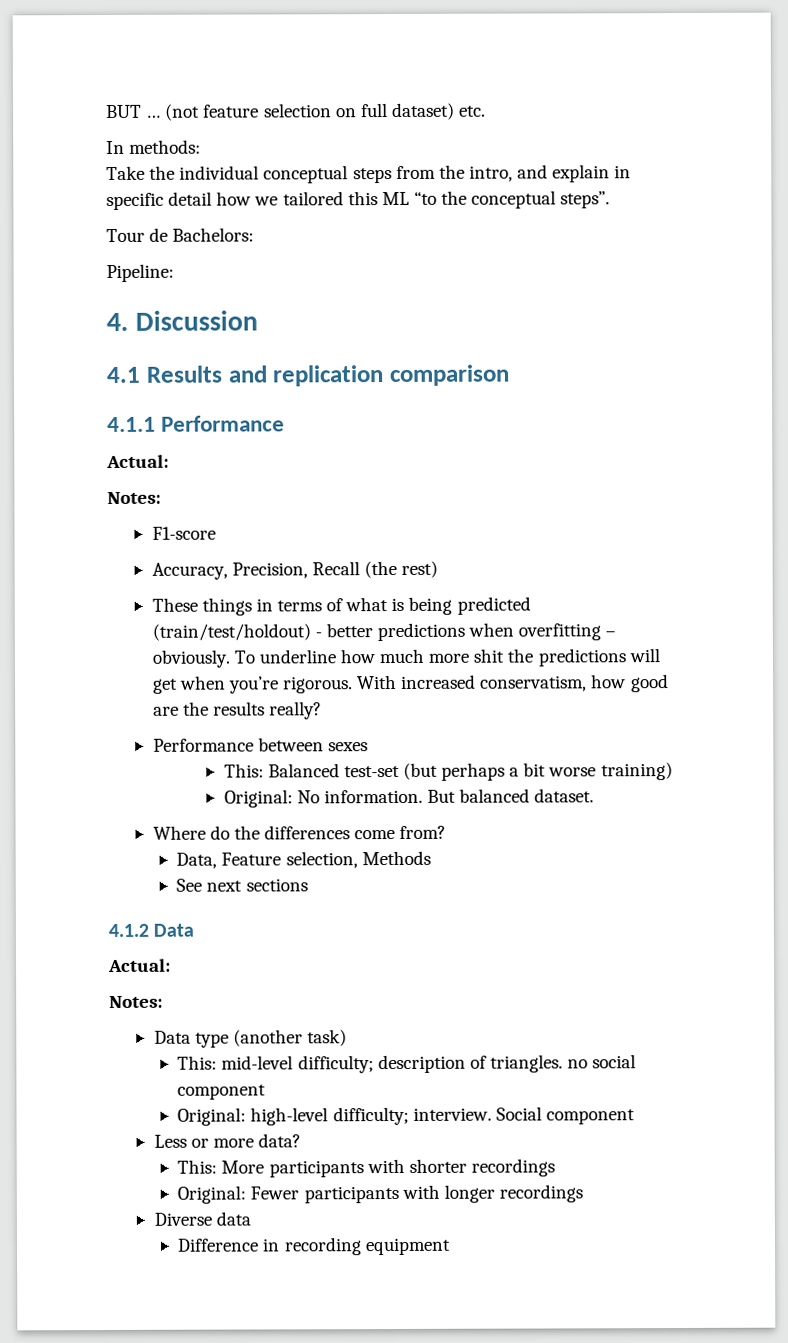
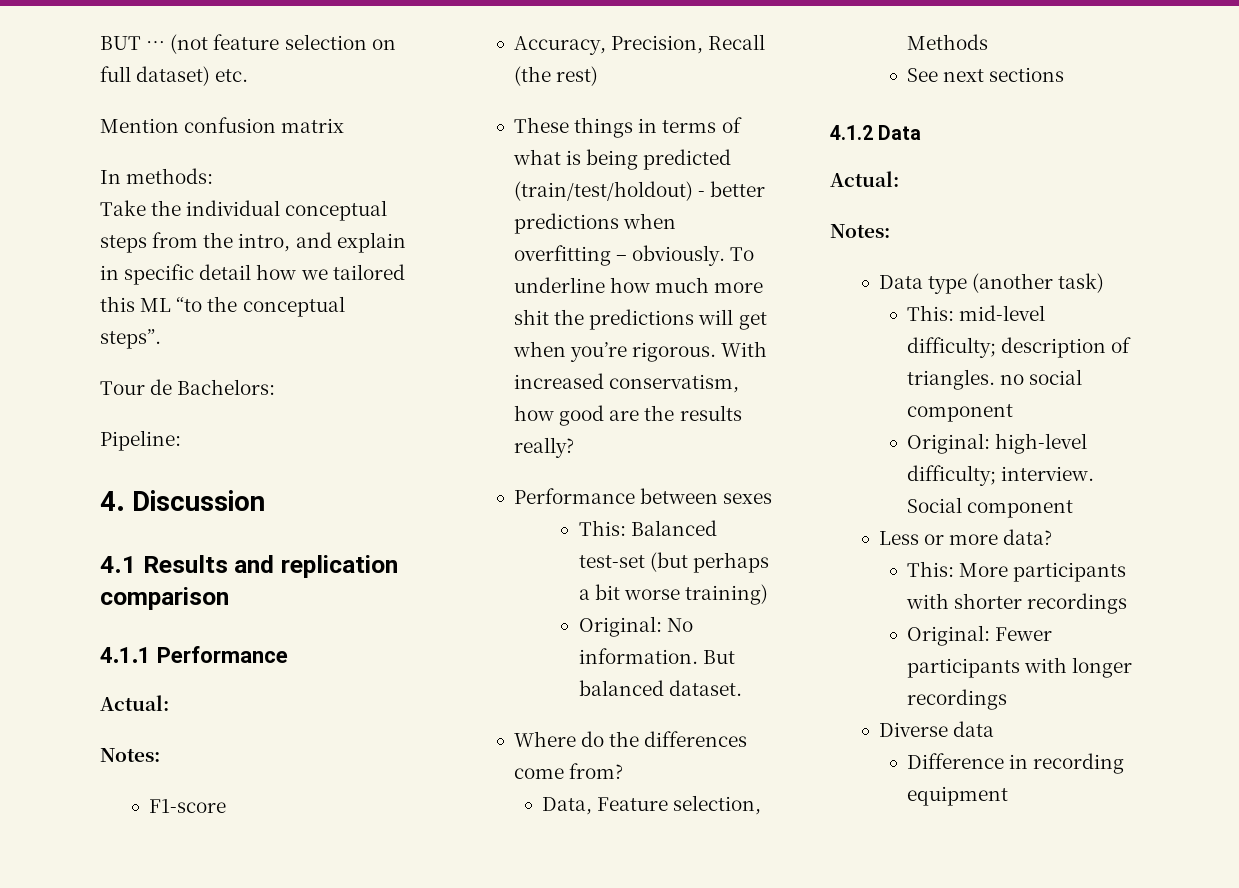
+ Mention confusion matrix

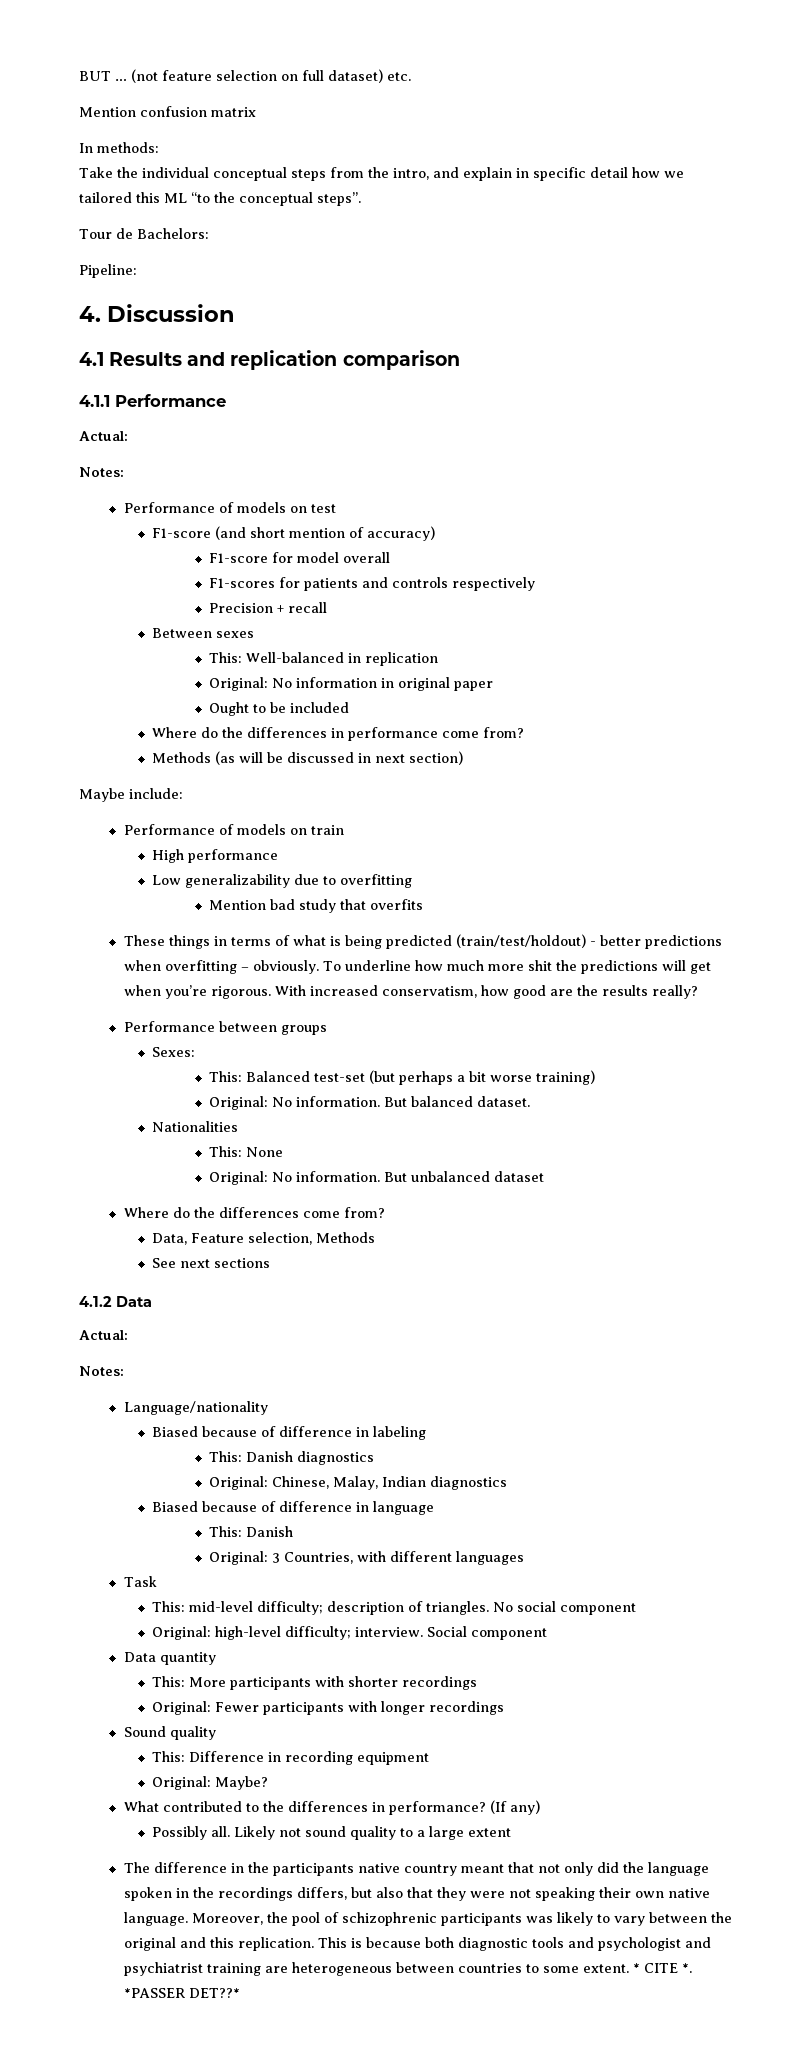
- F1-score
- Accuracy, Precision, Recall (the rest)
+ Performance of models on test
+ F1-score (and short mention of accuracy)
+ F1-score for model overall
+ F1-scores for patients and controls respectively
+ Precision + recall
+ Between sexes
+ This: Well-balanced in replication
+ Original: No information in original paper
+ Ought to be included
+ Where do the differences in performance come from?
+ Methods (as will be discussed in next section)
+ Maybe include:
+ Performance of models on train
+ High performance
+ Low generalizability due to overfitting
+ Mention bad study that overfits
- Performance between sexes
+ Performance between groups
+ Sexes:
+ Nationalities
+ This: None
+ Original: No information. But unbalanced dataset
- Data type (another task)
+ Language/nationality
+ Biased because of difference in labeling
+ This: Danish diagnostics
+ Original: Chinese, Malay, Indian diagnostics
+ Biased because of difference in language
+ This: Danish
+ Original: 3 Countries, with different languages
+ Task
- This: mid-level difficulty; description of triangles. no social component
+ This: mid-level difficulty; description of triangles. No social component
- Less or more data?
+ Data quantity
- Diverse data
- Difference in recording equipment
+ Sound quality
+ This: Difference in recording equipment
+ Original: Maybe?
+ What contributed to the differences in performance? (If any)
+ Possibly all. Likely not sound quality to a large extent
+ The difference in the participants native country meant that not only did the language spoken in the recordings differs, but also that they were not speaking their own native language. Moreover, the pool of schizophrenic participants was likely to vary between the original and this replication. This is because both diagnostic tools and psychologist and psychiatrist training are heterogeneous between countries to some extent. * CITE *. *PASSER DET??*

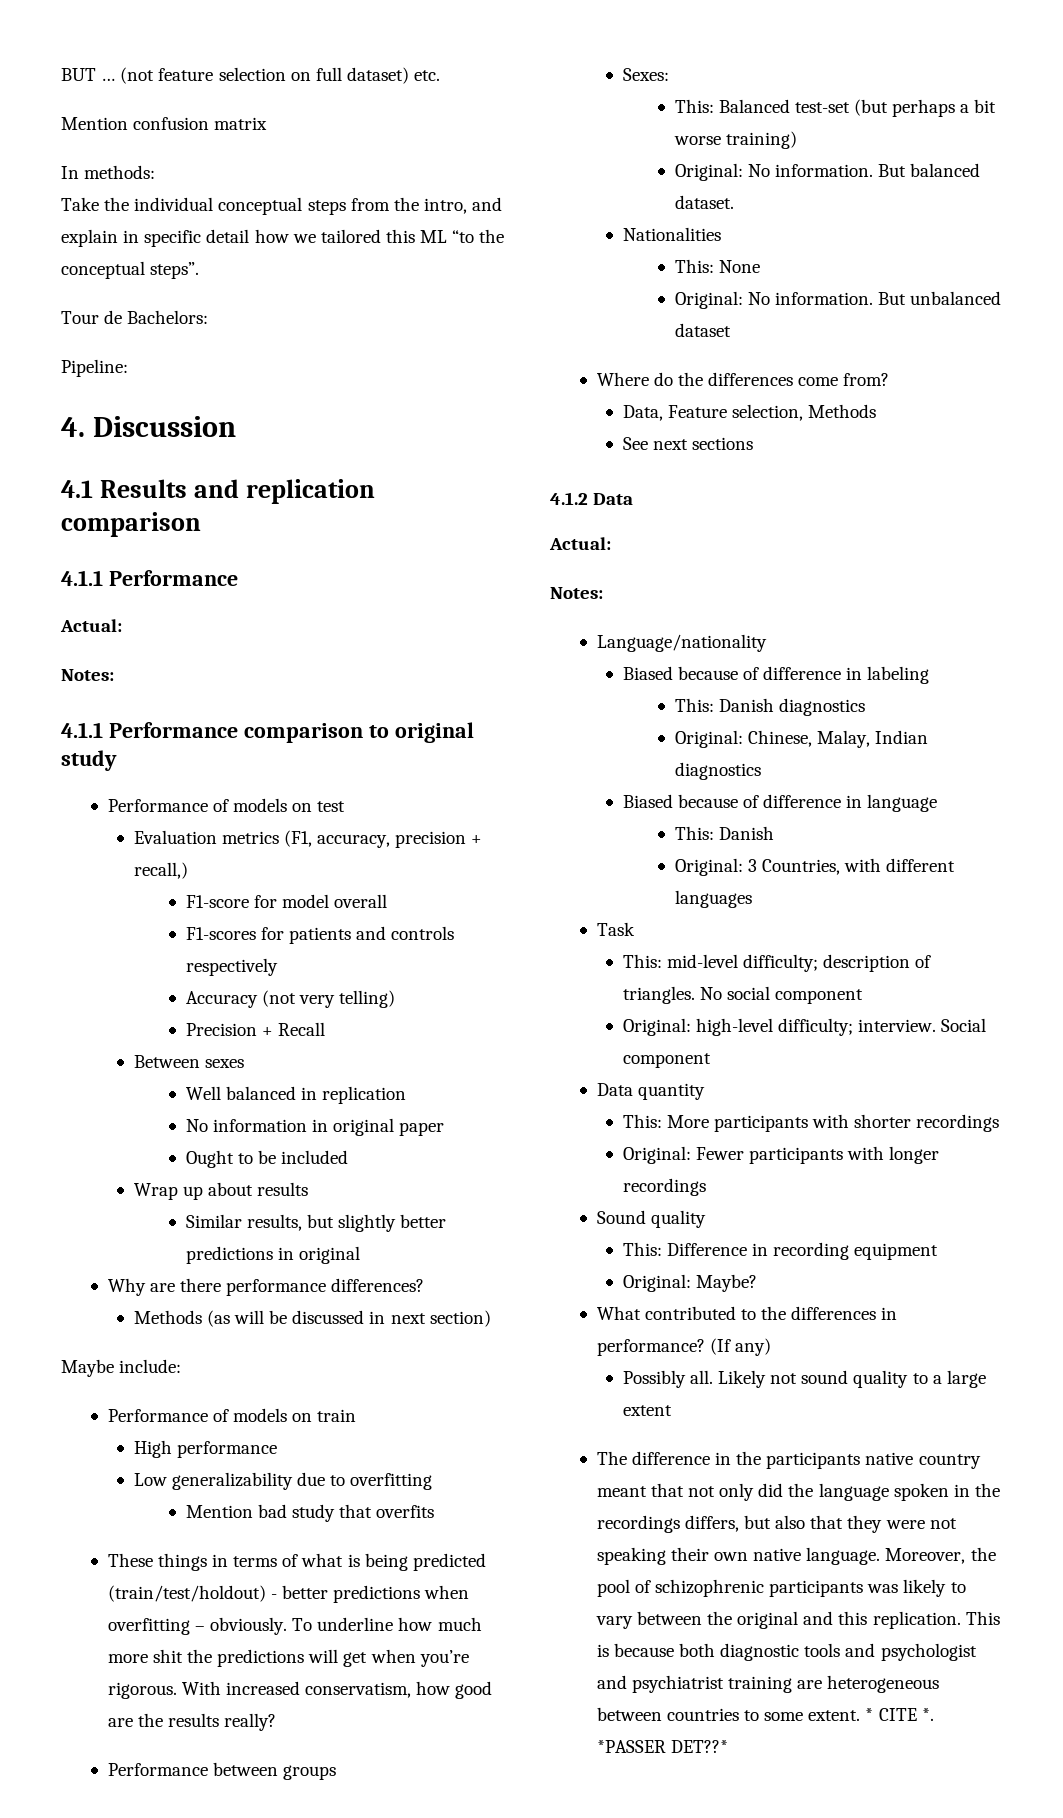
+ 4.1.1 Performance comparison to original study
- F1-score (and short mention of accuracy)
+ Evaluation metrics (F1, accuracy, precision + recall,)
+ Accuracy (not very telling)
- Precision + recall
+ Precision + Recall
- This: Well-balanced in replication
+ Well balanced in replication
- Original: No information in original paper
+ No information in original paper
- Where do the differences in performance come from?
+ Wrap up about results
+ Similar results, but slightly better predictions in original
+ Why are there performance differences?

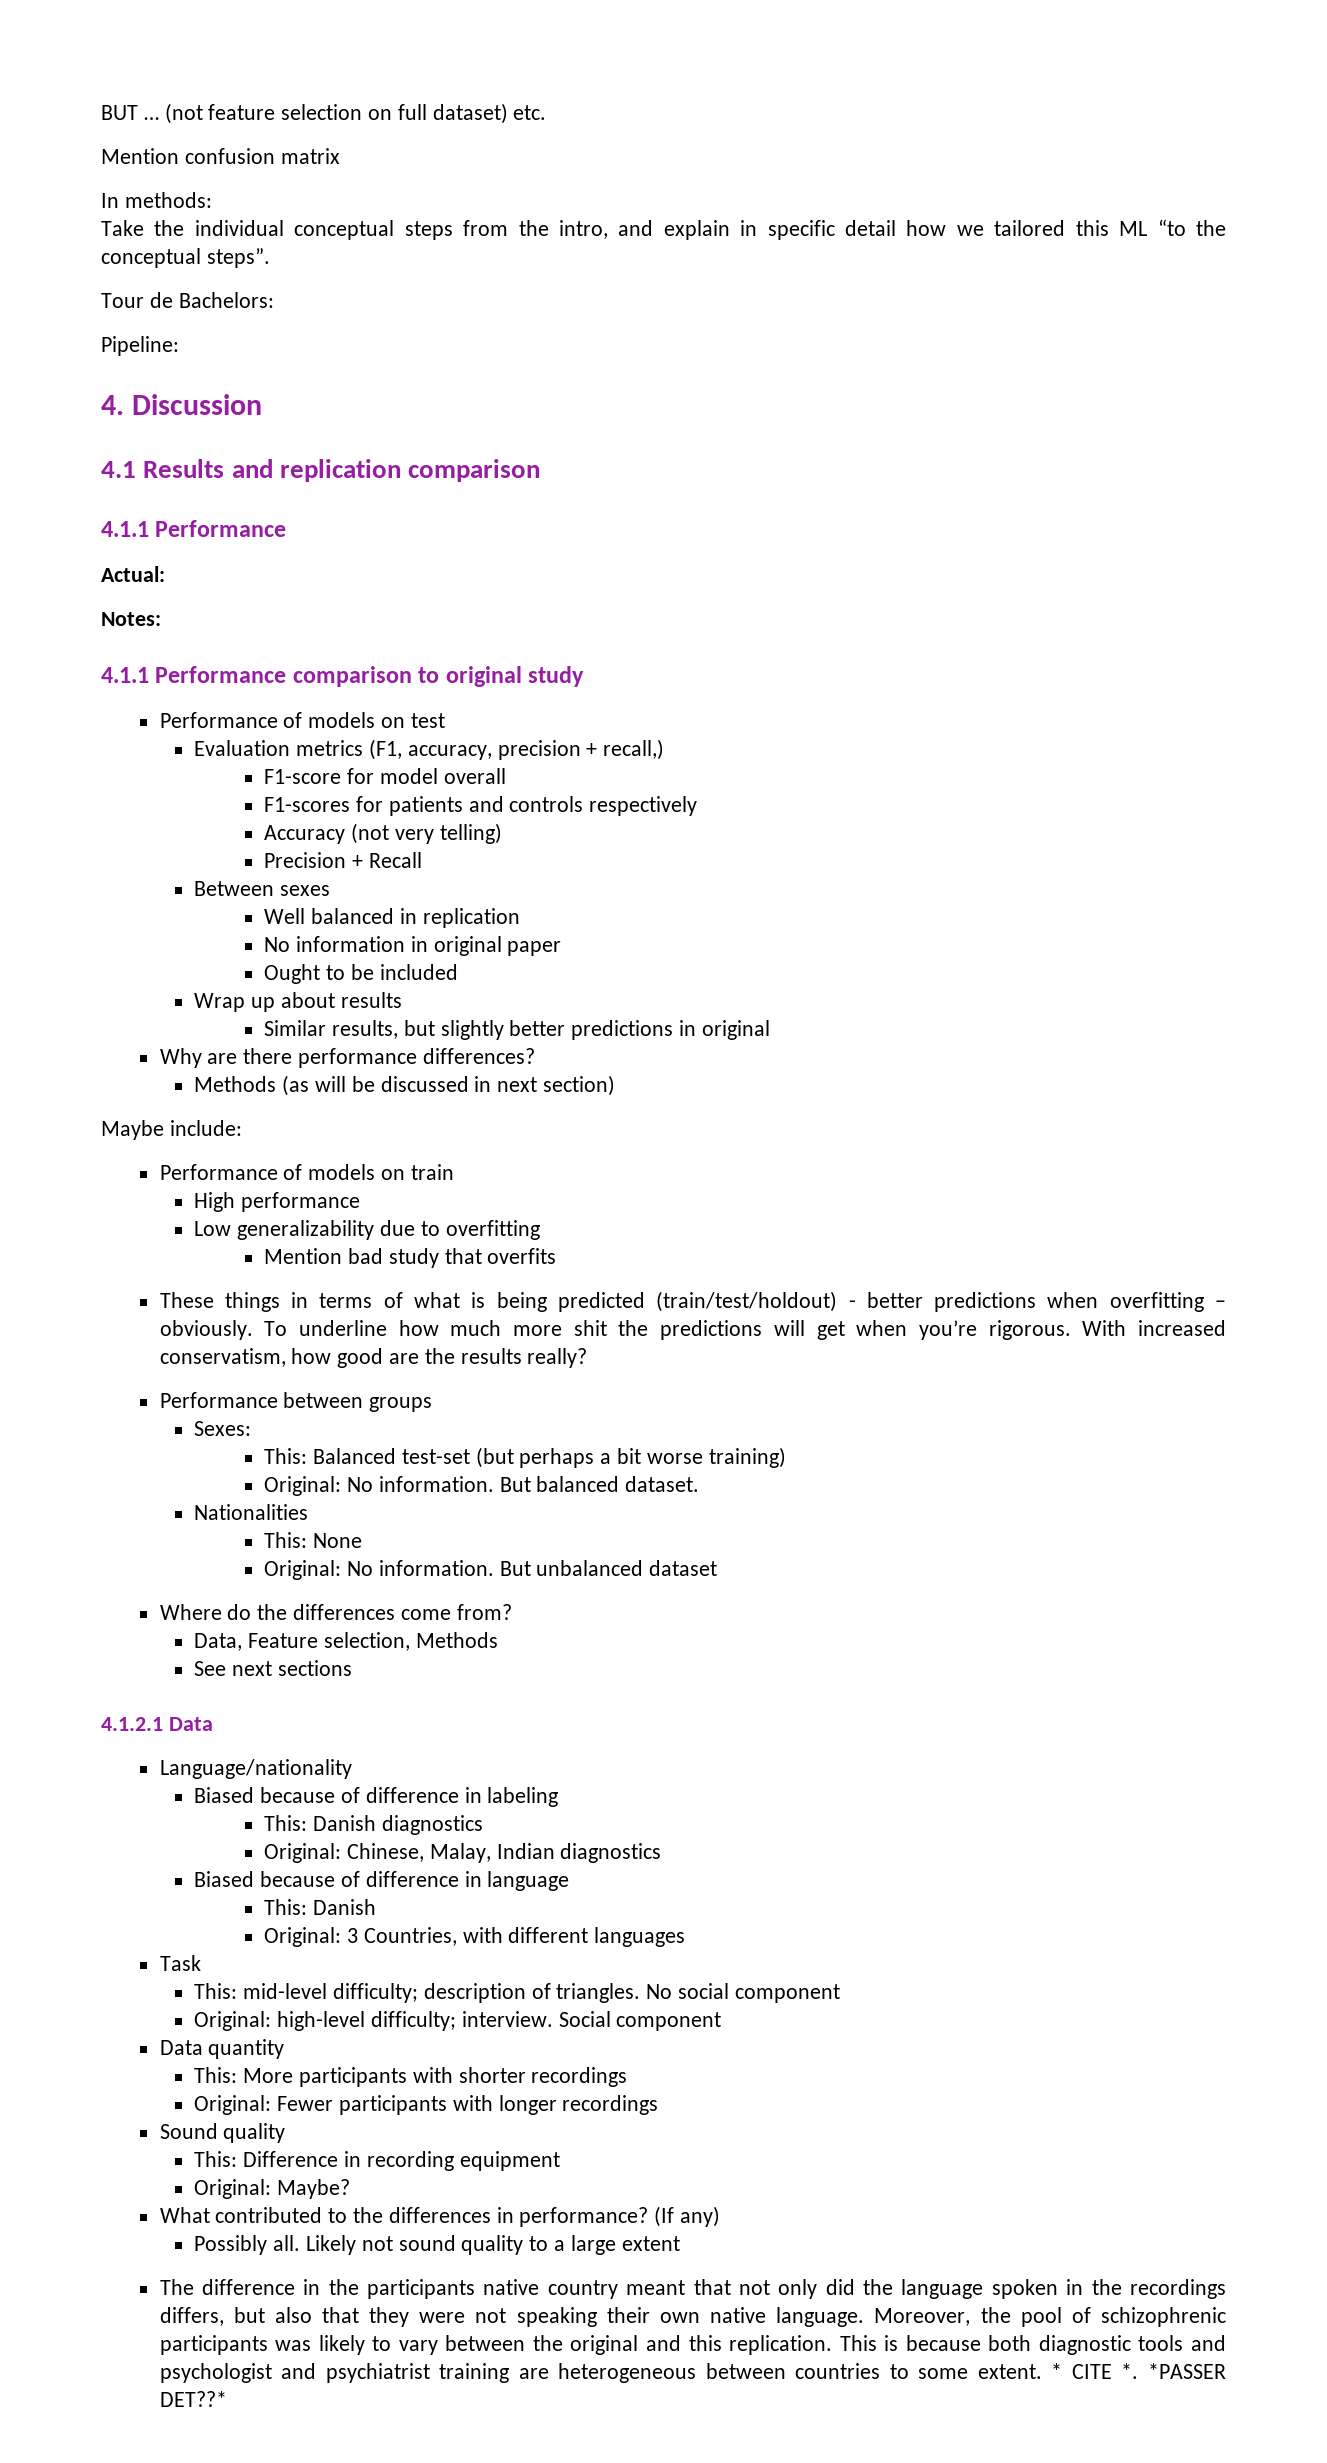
- 4.1.2 Data
- Actual:
- Notes:
+ 4.1.2.1 Data

